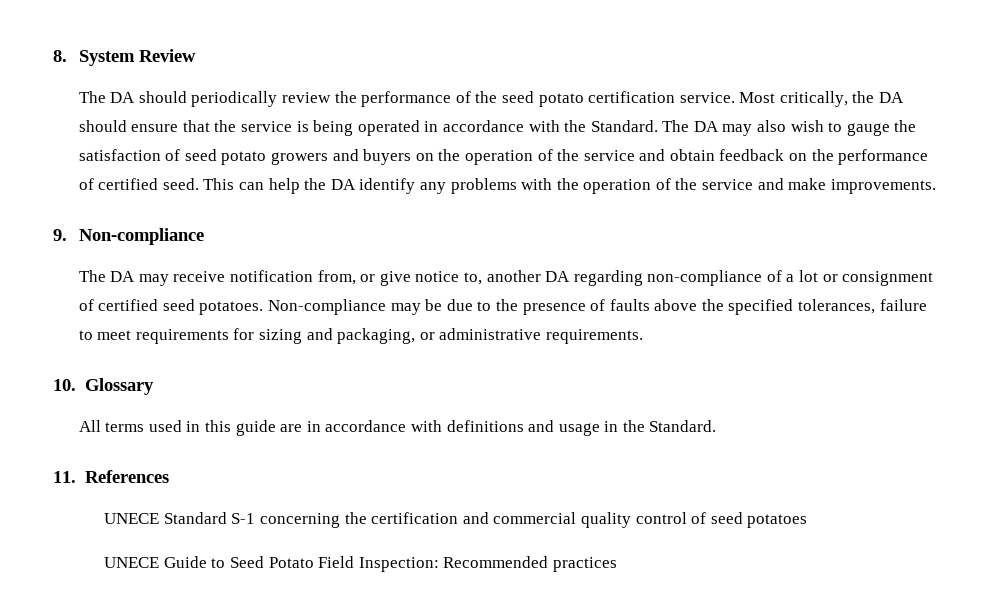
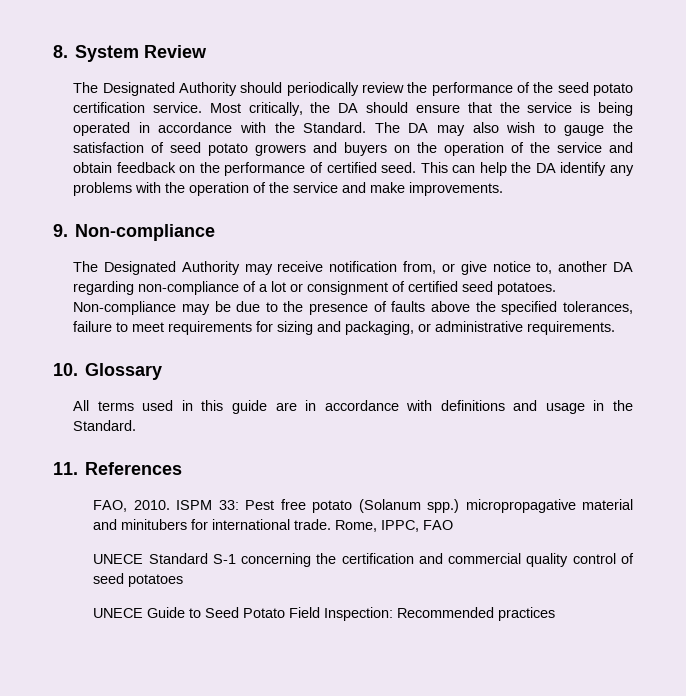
- The DA should periodically review the performance of the seed potato certification service.
+ The Designated Authority should periodically review the performance of the seed potato certification service.
- The DA may receive notification from, or give notice to, another DA regarding non-compliance of a lot or consignment of certified seed potatoes.
+ The Designated Authority may receive notification from, or give notice to, another DA regarding non-compliance of a lot or consignment of certified seed potatoes.
+ FAO, 2010. ISPM 33: Pest free potato (Solanum spp.) micropropagative material and minitubers for international trade. Rome, IPPC, FAO

